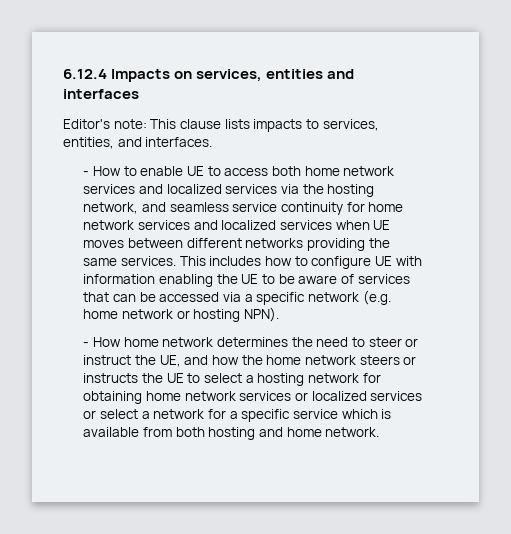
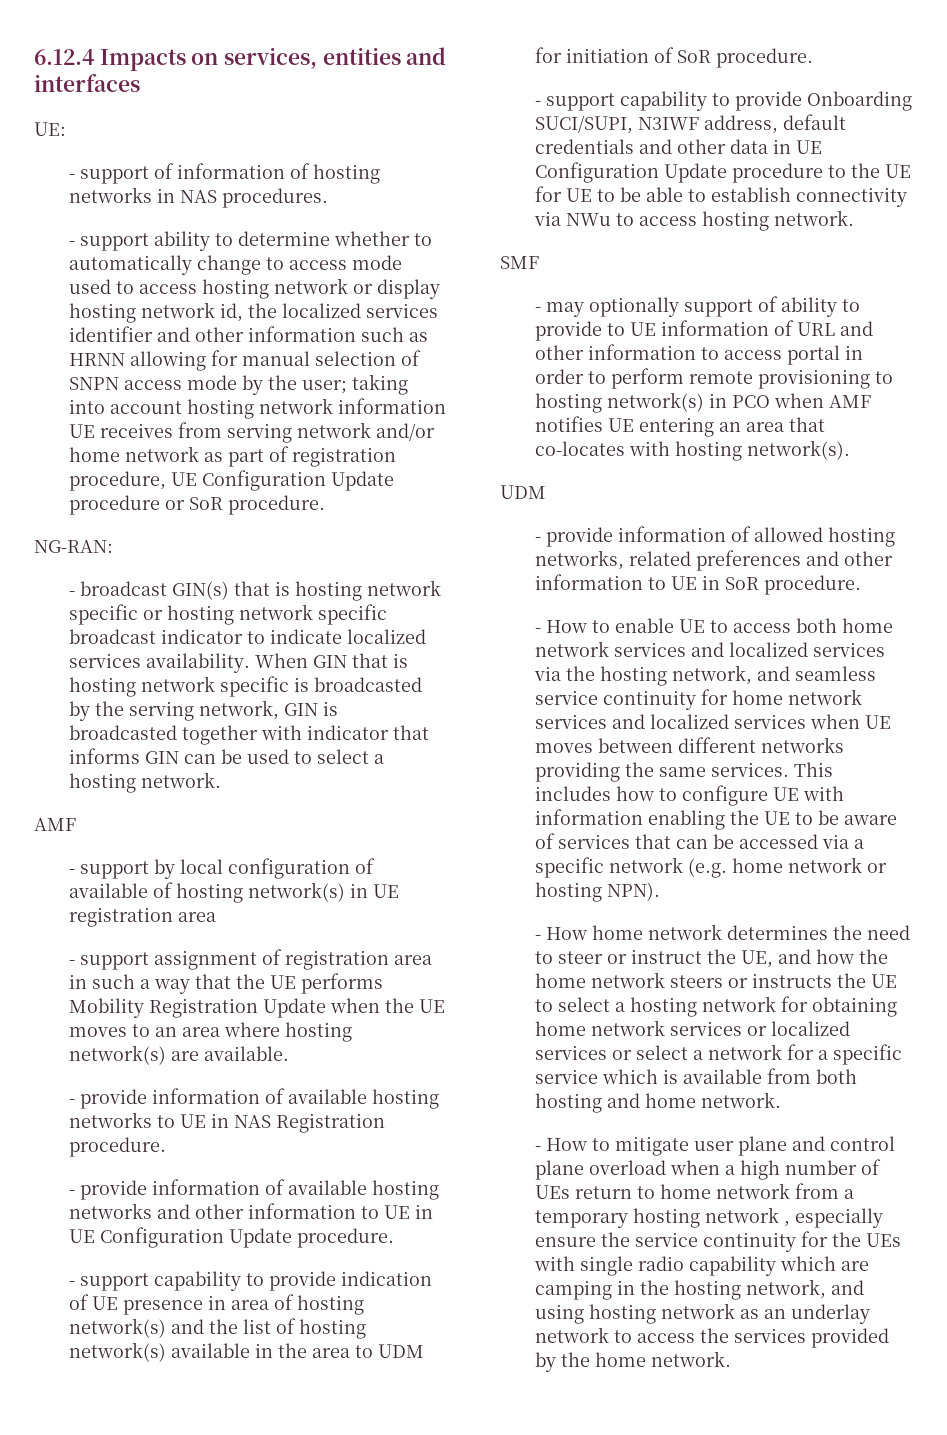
- Editor's note: This clause lists impacts to services, entities, and interfaces.
+ UE:
+ - support of information of hosting networks in NAS procedures.
+ - support ability to determine whether to automatically change to access mode used to access hosting network or display hosting network id, the localized services identifier and other information such as HRNN allowing for manual selection of SNPN access mode by the user; taking into account hosting network information UE receives from serving network and/or home network as part of registration procedure, UE Configuration Update procedure or SoR procedure.
+ NG-RAN:
+ - broadcast GIN(s) that is hosting network specific or hosting network specific broadcast indicator to indicate localized services availability. When GIN that is hosting network specific is broadcasted by the serving network, GIN is broadcasted together with indicator that informs GIN can be used to select a hosting network.
+ AMF
+ - support by local configuration of available of hosting network(s) in UE registration area
+ - support assignment of registration area in such a way that the UE performs Mobility Registration Update when the UE moves to an area where hosting network(s) are available.
+ - provide information of available hosting networks to UE in NAS Registration procedure.
+ - provide information of available hosting networks and other information to UE in UE Configuration Update procedure.
+ - support capability to provide indication of UE presence in area of hosting network(s) and the list of hosting network(s) available in the area to UDM for initiation of SoR procedure.
+ - support capability to provide Onboarding SUCI/SUPI, N3IWF address, default credentials and other data in UE Configuration Update procedure to the UE for UE to be able to establish connectivity via NWu to access hosting network.
+ SMF
+ - may optionally support of ability to provide to UE information of URL and other information to access portal in order to perform remote provisioning to hosting network(s) in PCO when AMF notifies UE entering an area that co-locates with hosting network(s).
+ UDM
+ - provide information of allowed hosting networks, related preferences and other information to UE in SoR procedure.
+ - How to mitigate user plane and control plane overload when a high number of UEs return to home network from a temporary hosting network , especially ensure the service continuity for the UEs with single radio capability which are camping in the hosting network, and using hosting network as an underlay network to access the services provided by the home network.

